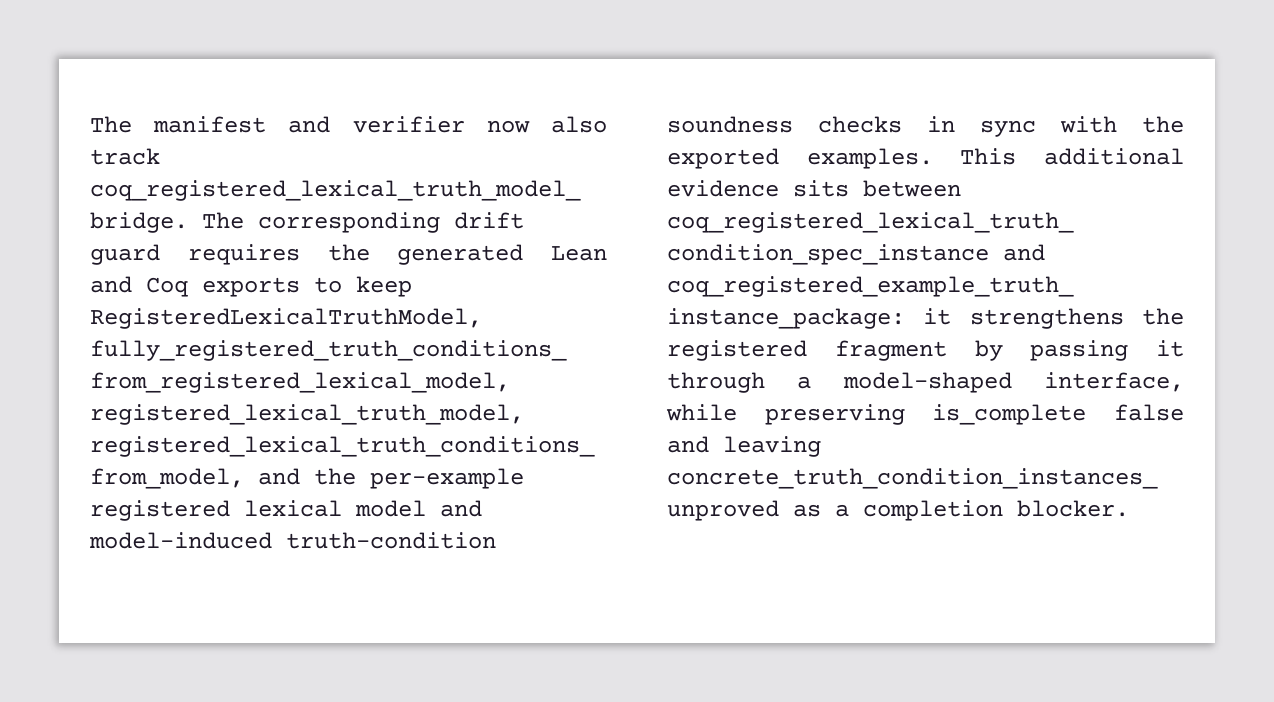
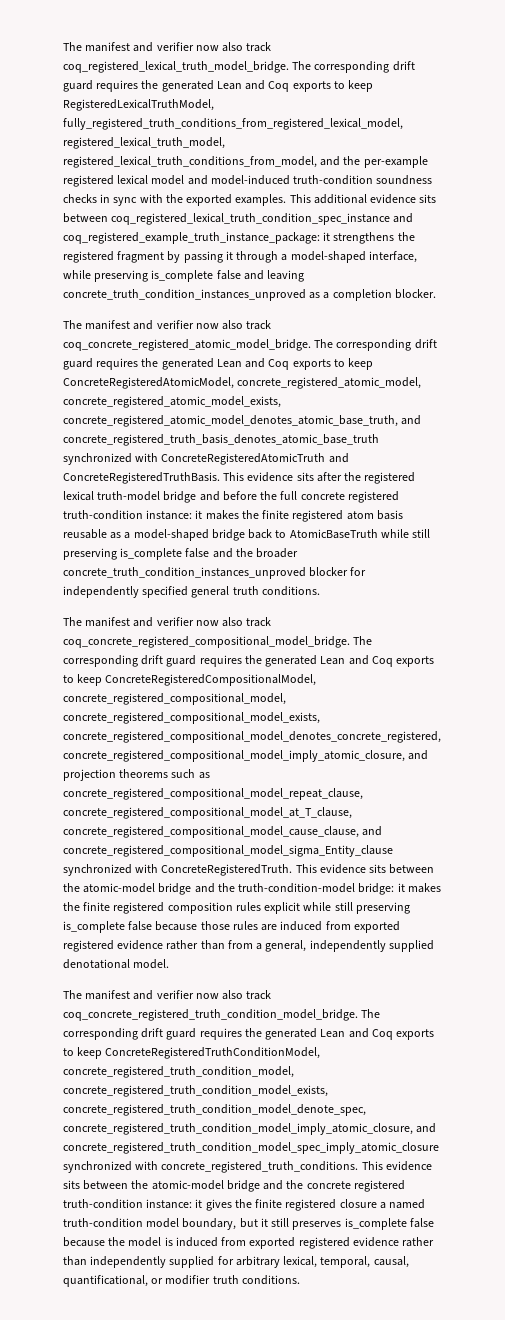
+ The manifest and verifier now also track coq_concrete_registered_atomic_model_bridge. The corresponding drift guard requires the generated Lean and Coq exports to keep ConcreteRegisteredAtomicModel, concrete_registered_atomic_model, concrete_registered_atomic_model_exists, concrete_registered_atomic_model_denotes_atomic_base_truth, and concrete_registered_truth_basis_denotes_atomic_base_truth synchronized with ConcreteRegisteredAtomicTruth and ConcreteRegisteredTruthBasis. This evidence sits after the registered lexical truth-model bridge and before the full concrete registered truth-condition instance: it makes the finite registered atom basis reusable as a model-shaped bridge back to AtomicBaseTruth while still preserving is_complete false and the broader concrete_truth_condition_instances_unproved blocker for independently specified general truth conditions.
+ The manifest and verifier now also track coq_concrete_registered_compositional_model_bridge. The corresponding drift guard requires the generated Lean and Coq exports to keep ConcreteRegisteredCompositionalModel, concrete_registered_compositional_model, concrete_registered_compositional_model_exists, concrete_registered_compositional_model_denotes_concrete_registered, concrete_registered_compositional_model_imply_atomic_closure, and projection theorems such as concrete_registered_compositional_model_repeat_clause, concrete_registered_compositional_model_at_T_clause, concrete_registered_compositional_model_cause_clause, and concrete_registered_compositional_model_sigma_Entity_clause synchronized with ConcreteRegisteredTruth. This evidence sits between the atomic-model bridge and the truth-condition-model bridge: it makes the finite registered composition rules explicit while still preserving is_complete false because those rules are induced from exported registered evidence rather than from a general, independently supplied denotational model.
+ The manifest and verifier now also track coq_concrete_registered_truth_condition_model_bridge. The corresponding drift guard requires the generated Lean and Coq exports to keep ConcreteRegisteredTruthConditionModel, concrete_registered_truth_condition_model, concrete_registered_truth_condition_model_exists, concrete_registered_truth_condition_model_denote_spec, concrete_registered_truth_condition_model_imply_atomic_closure, and concrete_registered_truth_condition_model_spec_imply_atomic_closure synchronized with concrete_registered_truth_conditions. This evidence sits between the atomic-model bridge and the concrete registered truth-condition instance: it gives the finite registered closure a named truth-condition model boundary, but it still preserves is_complete false because the model is induced from exported registered evidence rather than independently supplied for arbitrary lexical, temporal, causal, quantificational, or modifier truth conditions.

